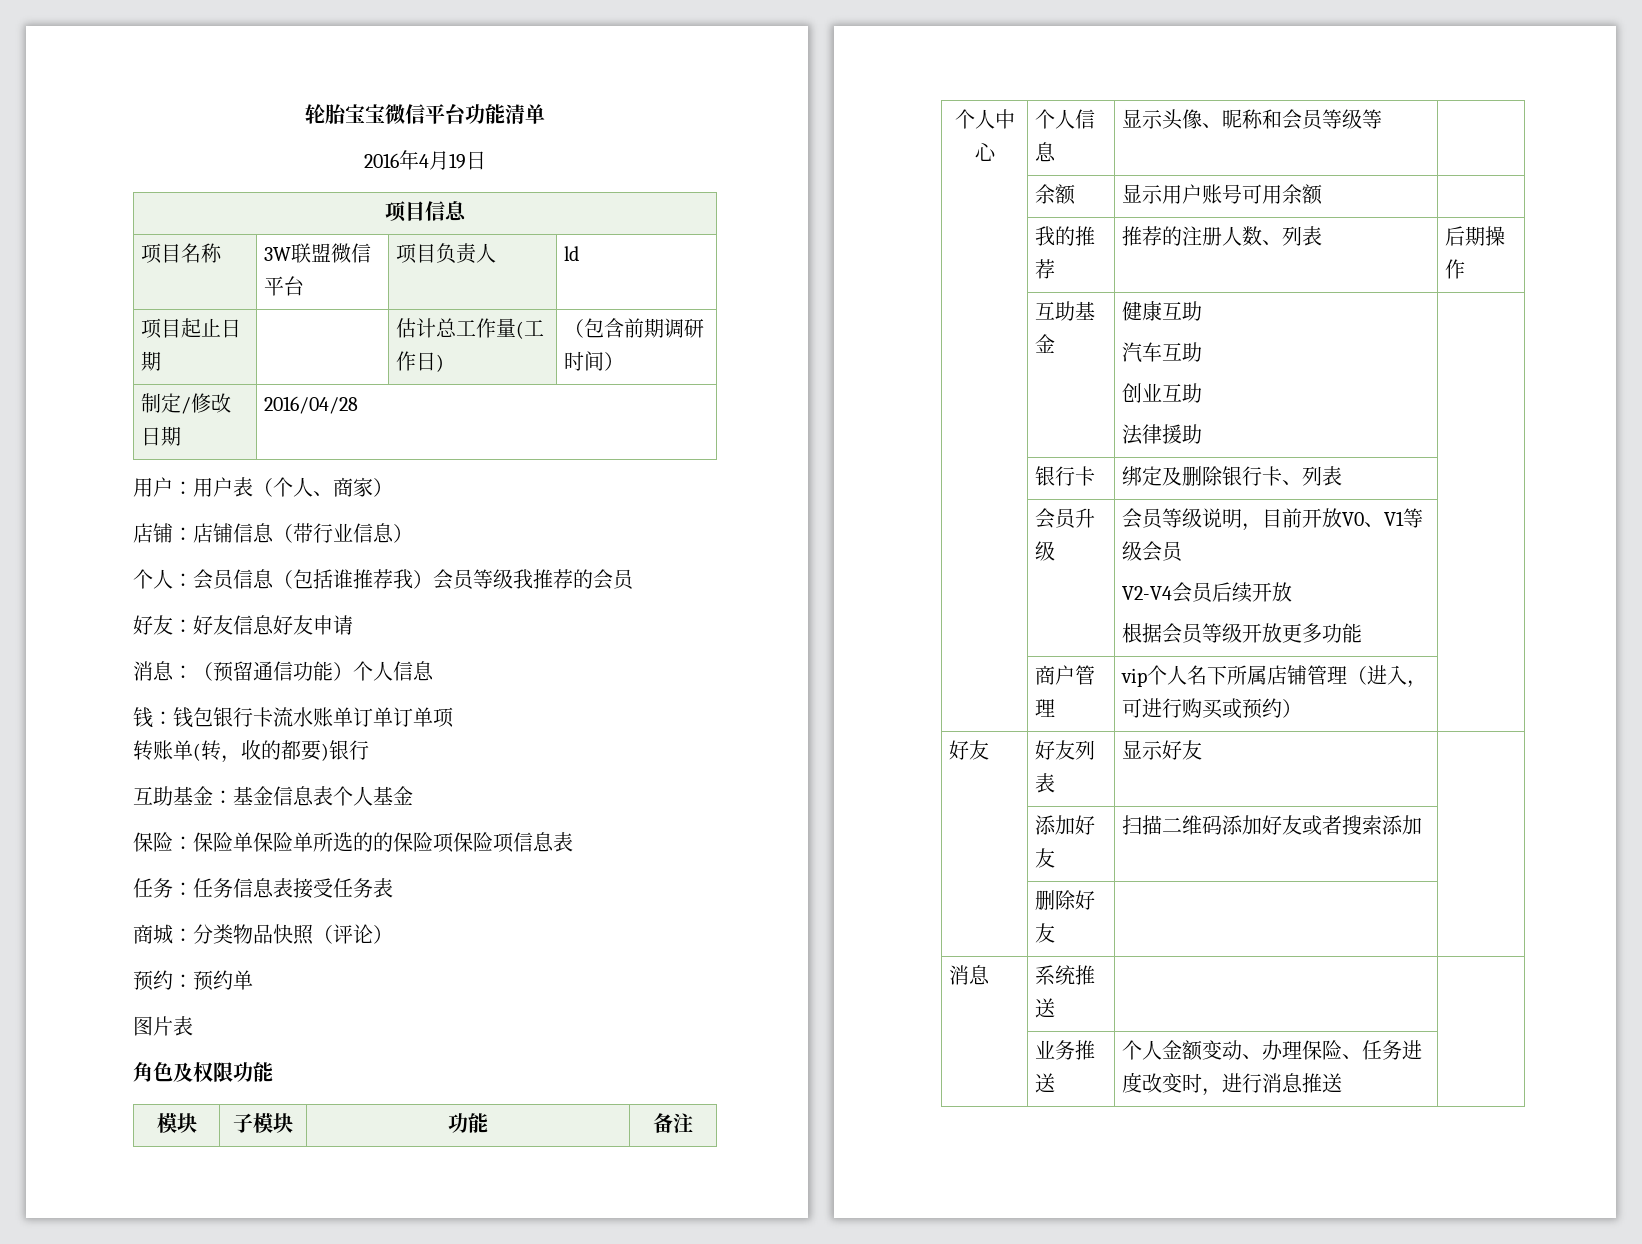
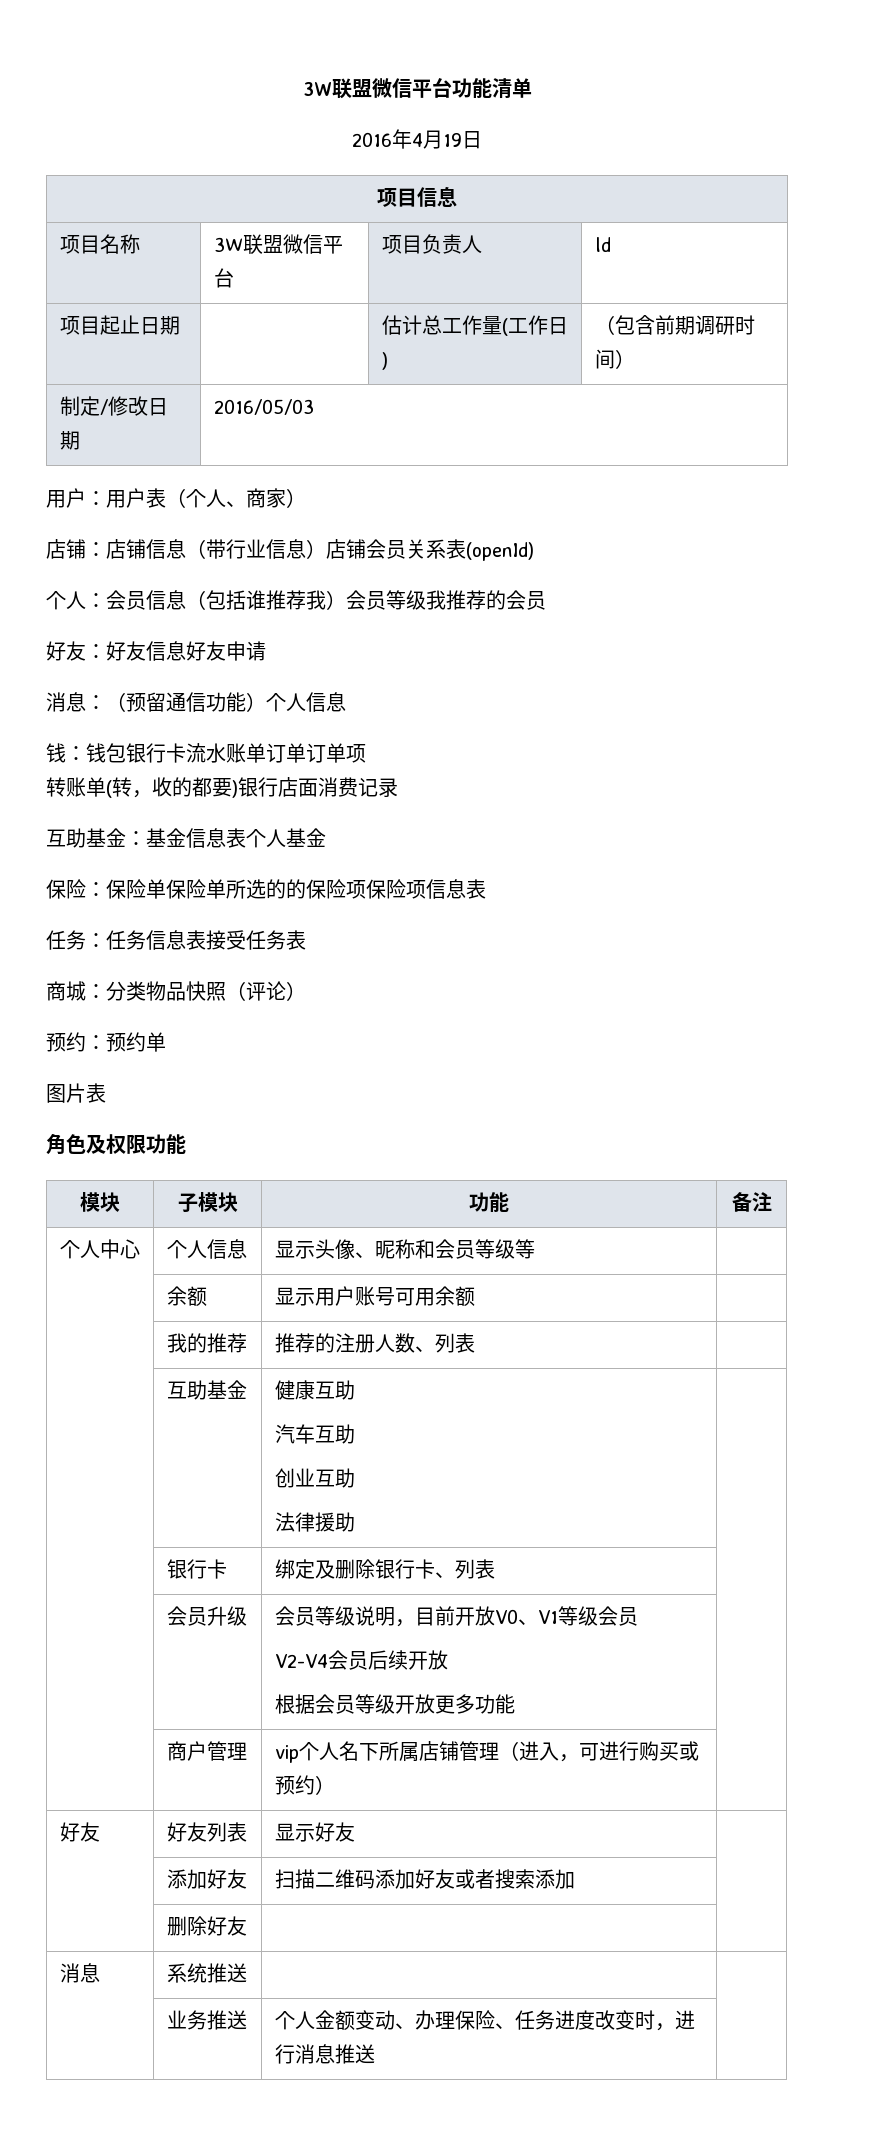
- 轮胎宝宝微信平台功能清单
+ 3W联盟微信平台功能清单
- 制定/修改日期 | 2016/04/28
+ 制定/修改日期 | 2016/05/03
- 店铺：店铺信息（带行业信息）
+ 店铺：店铺信息（带行业信息）店铺会员关系表(openId)
- 转账单(转，收的都要)银行
+ 转账单(转，收的都要)银行店面消费记录
- | 我的推荐 | 推荐的注册人数、列表 | 后期操作
+ | 我的推荐 | 推荐的注册人数、列表 |

